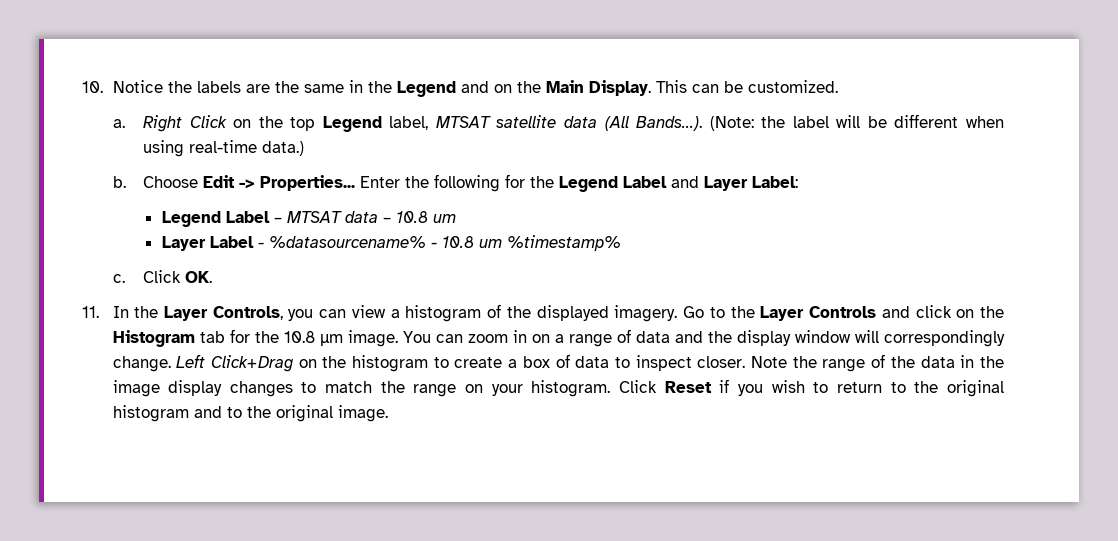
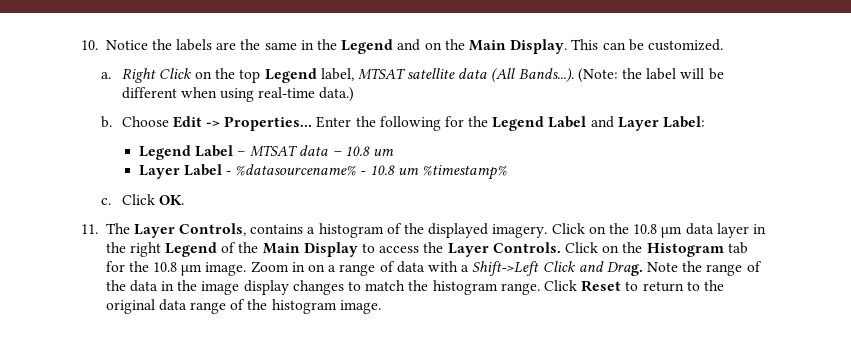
- 11. In the Layer Controls, you can view a histogram of the displayed imagery.
+ 11. The Layer Controls, contains a histogram of the displayed imagery.
- Go to the Layer Controls and click on the Histogram tab for the 10.8 µm image.
+ Click on the 10.8 µm data layer in the right Legend of the Main Display to access the Layer Controls. Click on the Histogram tab for the 10.8 µm image.
- You can zoom in on a range of data and the display window will correspondingly change. Left Click+Drag on the histogram to create a box of data to inspect closer.
+ Zoom in on a range of data with a Shift->Left Click and Drag.
- Note the range of the data in the image display changes to match the range on your histogram. Click Reset if you wish to return to the original histogram and to the original image.
+ Note the range of the data in the image display changes to match the histogram range. Click Reset to return to the original data range of the histogram image.

